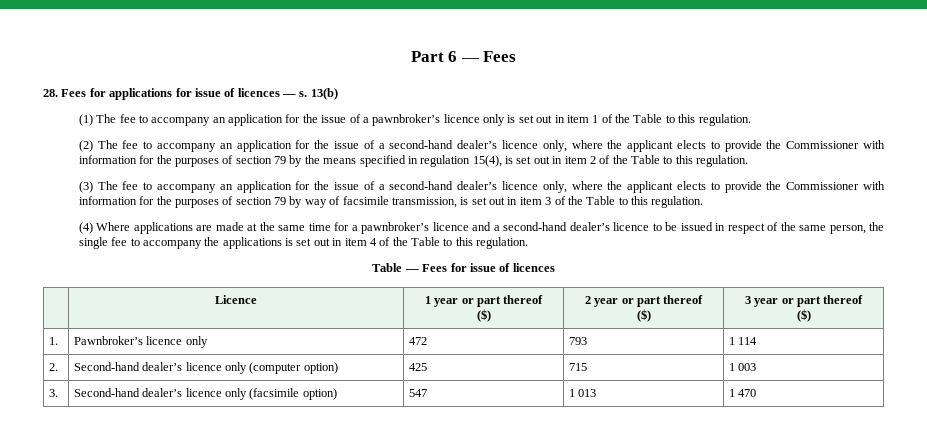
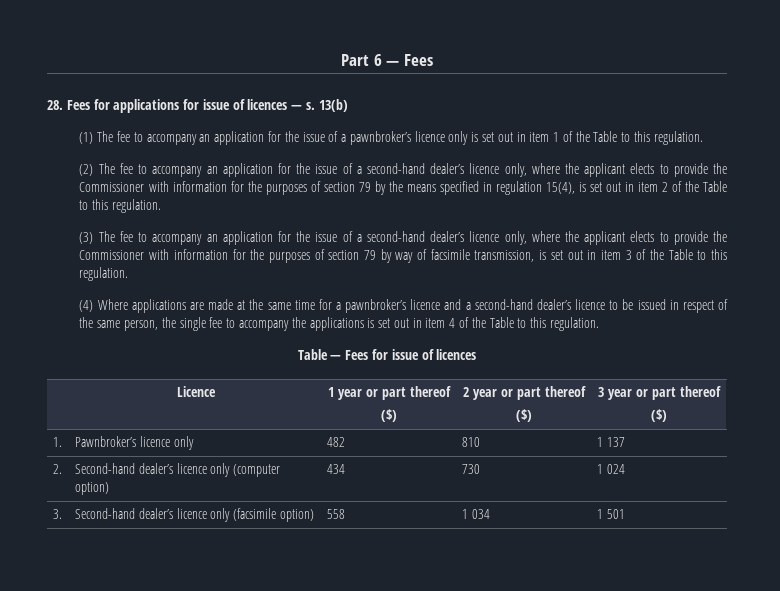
- 1. | Pawnbroker’s licence only | 472 | 793 | 1 114
+ 1. | Pawnbroker’s licence only | 482 | 810 | 1 137
- 2. | Second-hand dealer’s licence only (computer option) | 425 | 715 | 1 003
+ 2. | Second-hand dealer’s licence only (computer option) | 434 | 730 | 1 024
- 3. | Second-hand dealer’s licence only (facsimile option) | 547 | 1 013 | 1 470
+ 3. | Second-hand dealer’s licence only (facsimile option) | 558 | 1 034 | 1 501

